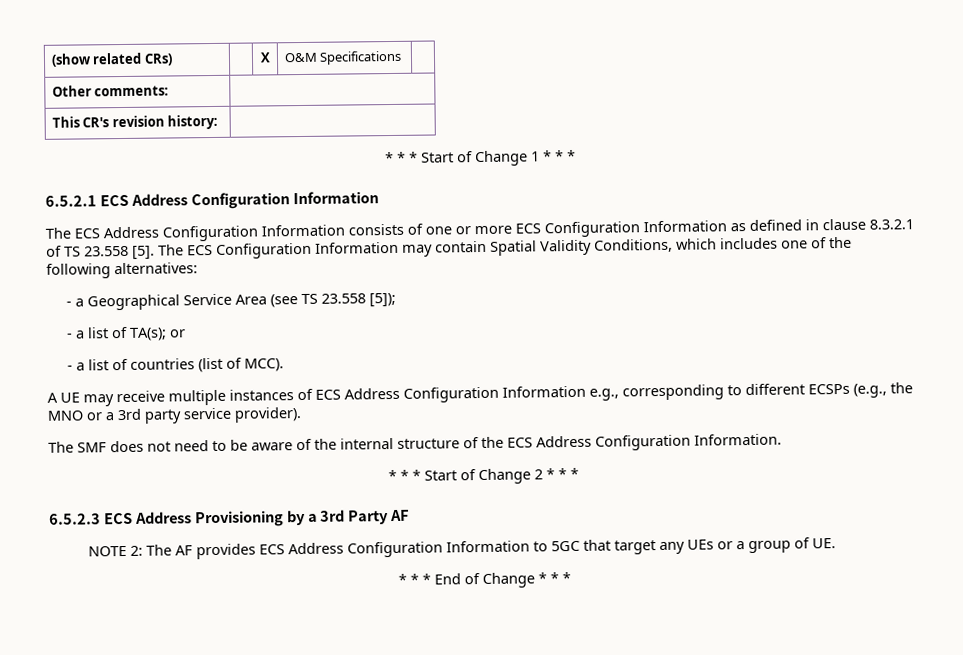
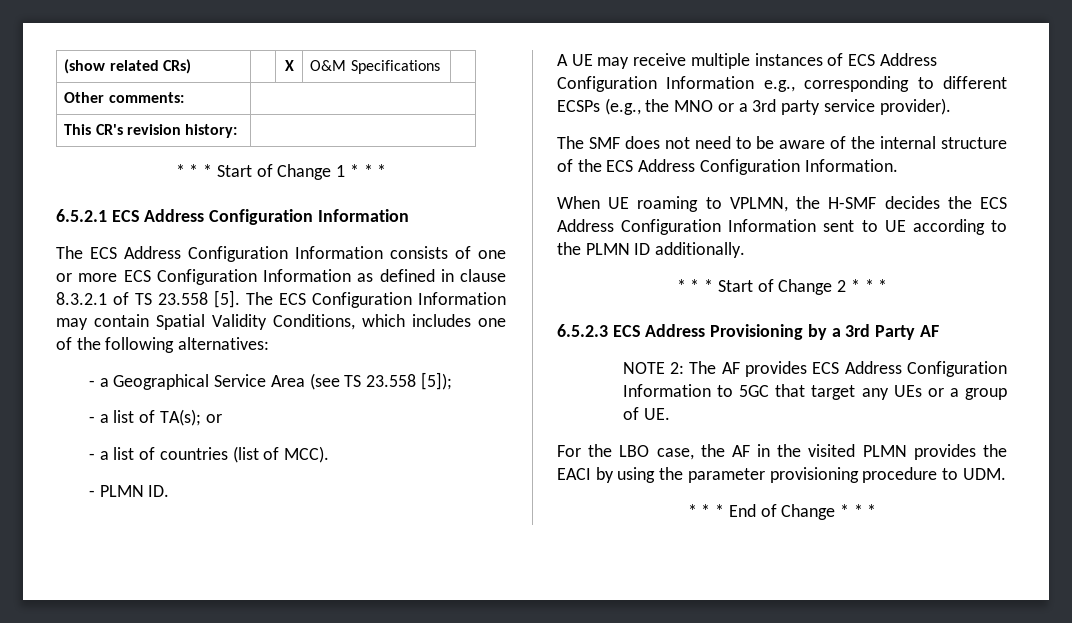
+ - PLMN ID.
+ When UE roaming to VPLMN, the H-SMF decides the ECS Address Configuration Information sent to UE according to the PLMN ID additionally.
+ For the LBO case, the AF in the visited PLMN provides the EACI by using the parameter provisioning procedure to UDM.

